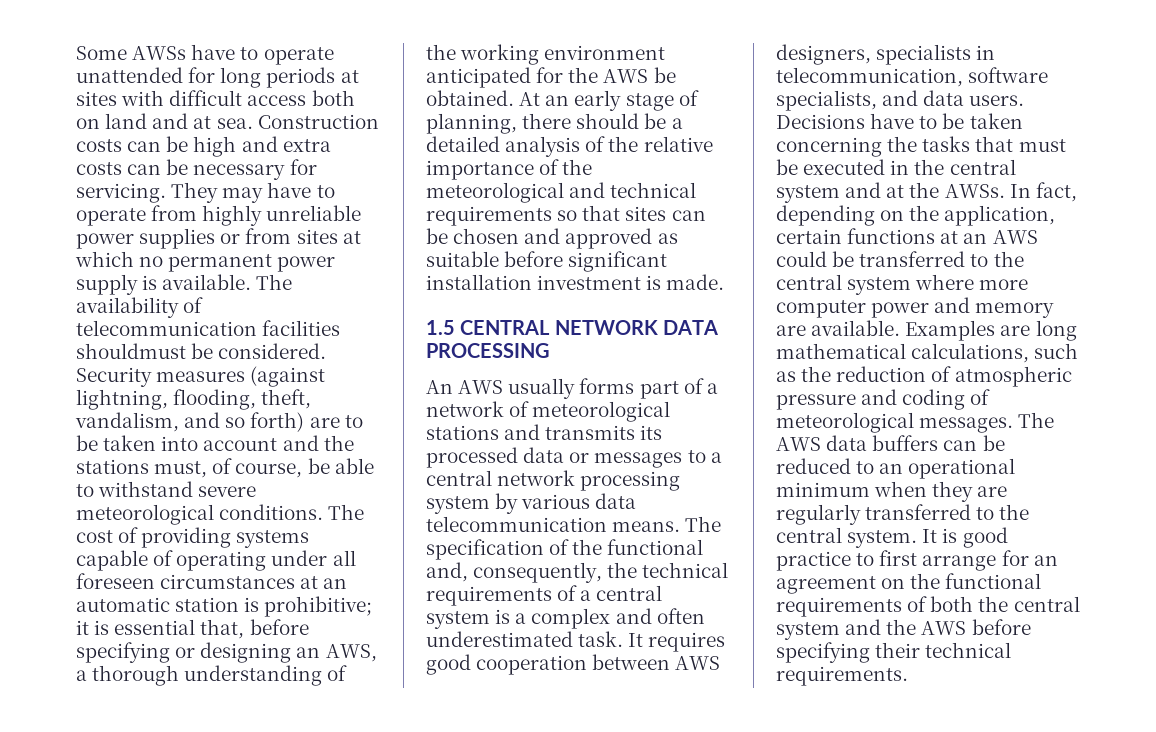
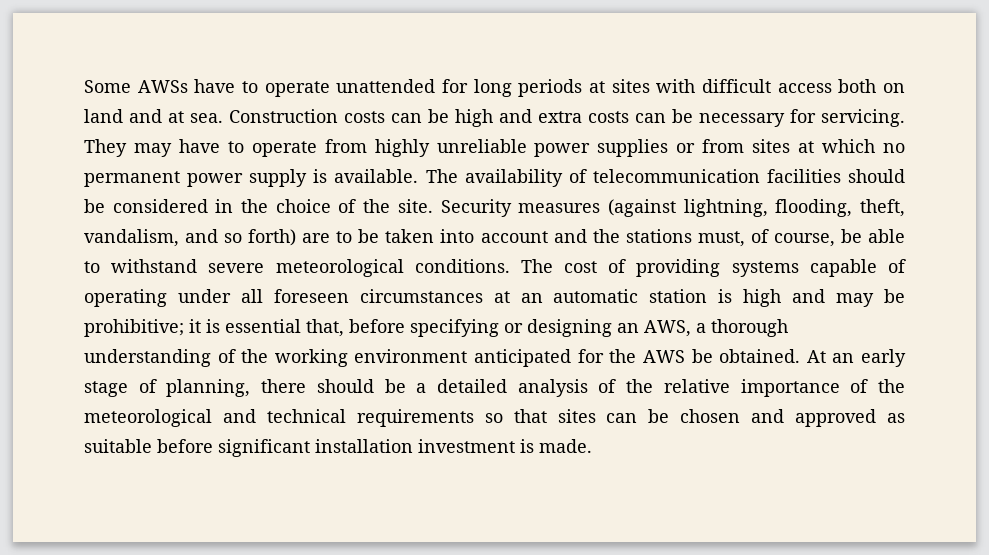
- The availability of telecommunication facilities shouldmust be considered.
+ The availability of telecommunication facilities should be considered in the choice of the site.
- The cost of providing systems capable of operating under all foreseen circumstances at an automatic station is prohibitive; it is essential that, before specifying or designing an AWS, a thorough understanding of the working environment anticipated for the AWS be obtained.
+ The cost of providing systems capable of operating under all foreseen circumstances at an automatic station is high and may be prohibitive; it is essential that, before specifying or designing an AWS, a thorough understanding of the working environment anticipated for the AWS be obtained.
- 1.5 CENTRAL NETWORK DATA PROCESSING
- An AWS usually forms part of a network of meteorological stations and transmits its processed data or messages to a central network processing system by various data telecommunication means. The specification of the functional and, consequently, the technical requirements of a central system is a complex and often underestimated task. It requires good cooperation between AWS designers, specialists in telecommunication, software specialists, and data users. Decisions have to be taken concerning the tasks that must be executed in the central system and at the AWSs. In fact, depending on the application, certain functions at an AWS could be transferred to the central system where more computer power and memory are available. Examples are long mathematical calculations, such as the reduction of atmospheric pressure and coding of meteorological messages. The AWS data buffers can be reduced to an operational minimum when they are regularly transferred to the central system. It is good practice to first arrange for an agreement on the functional requirements of both the central system and the AWS before specifying their technical requirements.

